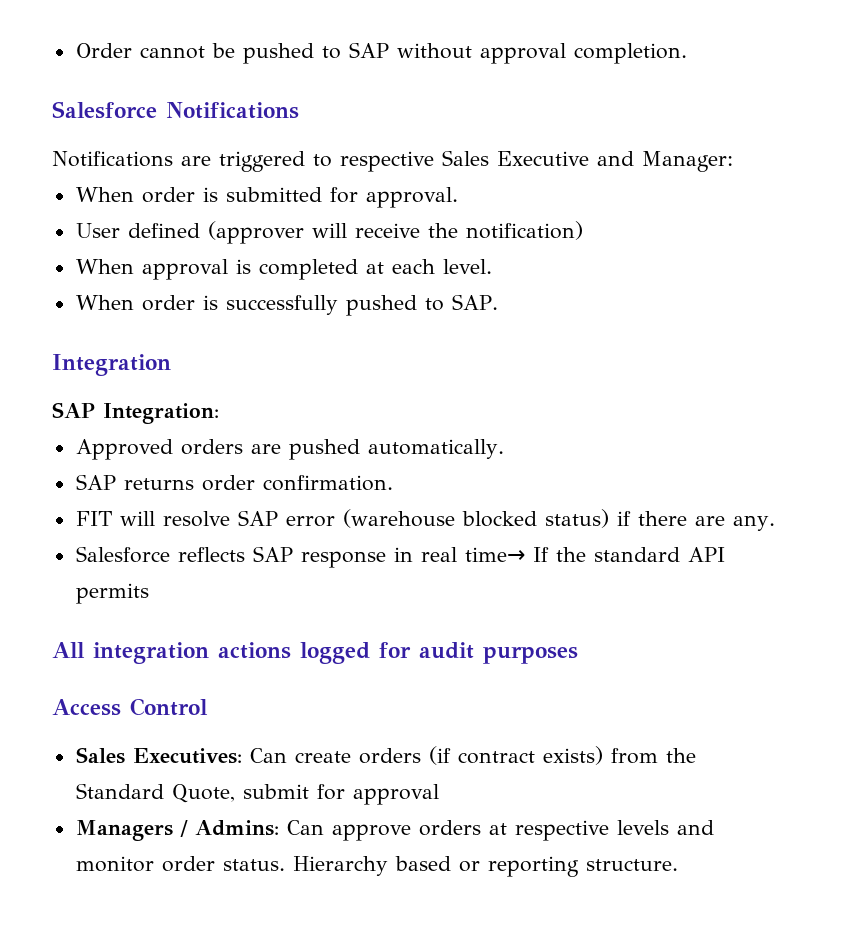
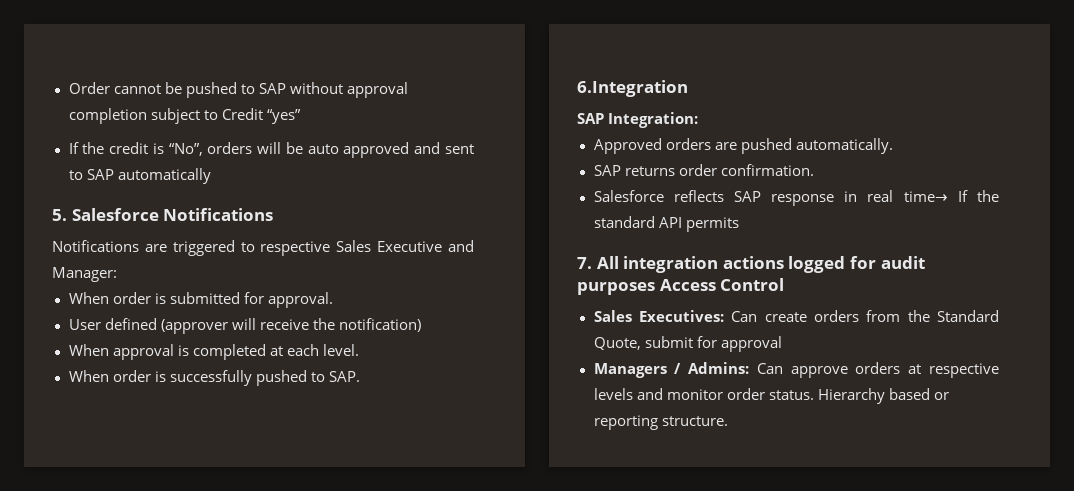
- Order cannot be pushed to SAP without approval completion.
- Salesforce Notifications
+ Order cannot be pushed to SAP without approval completion subject to Credit “yes”
+ If the credit is “No”, orders will be auto approved and sent to SAP automatically
+ 5. Salesforce Notifications
- Integration
+ 6.Integration
- FIT will resolve SAP error (warehouse blocked status) if there are any.
- All integration actions logged for audit purposes
- Access Control
+ 7. All integration actions logged for audit purposes Access Control
- Sales Executives: Can create orders (if contract exists) from the Standard Quote, submit for approval
+ Sales Executives: Can create orders from the Standard Quote, submit for approval

